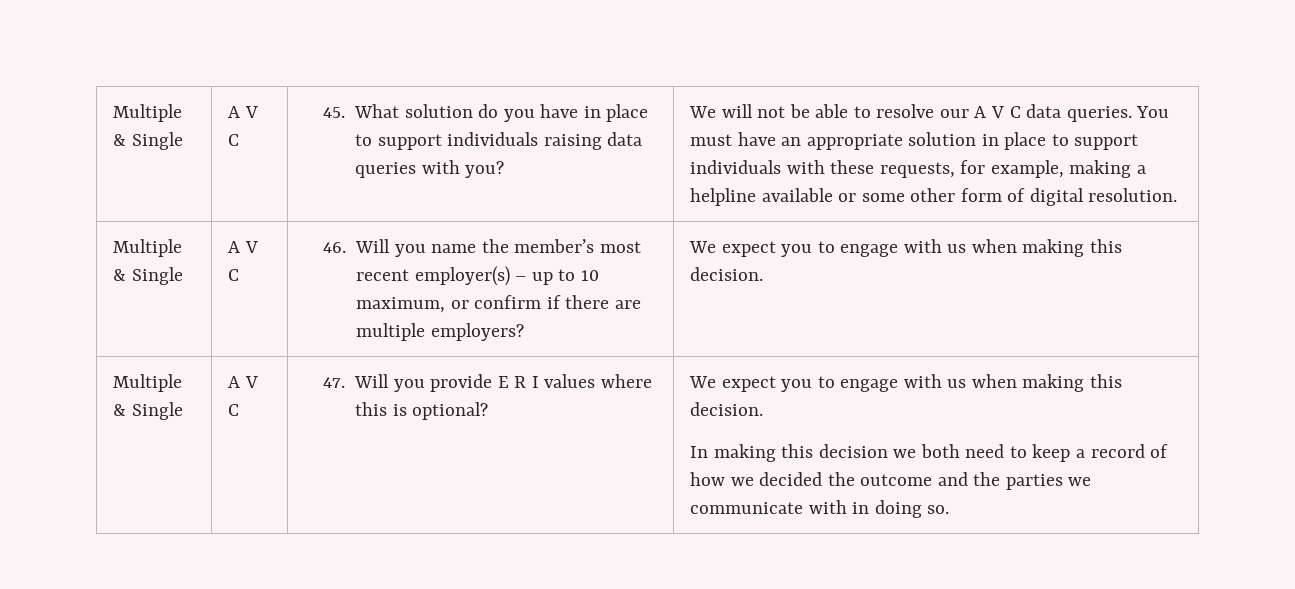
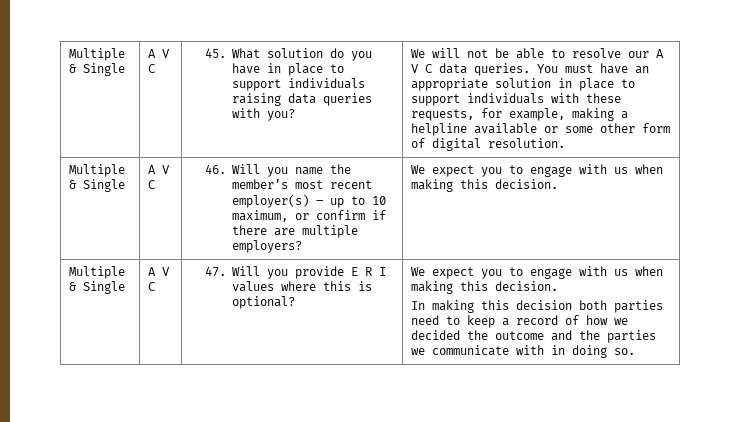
- In making this decision we both need to keep a record of how we decided the outcome and the parties we communicate with in doing so.
+ In making this decision both parties need to keep a record of how we decided the outcome and the parties we communicate with in doing so.

